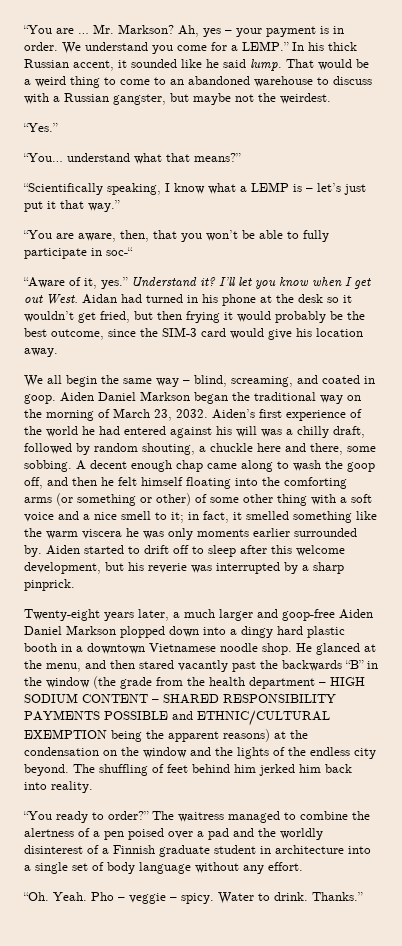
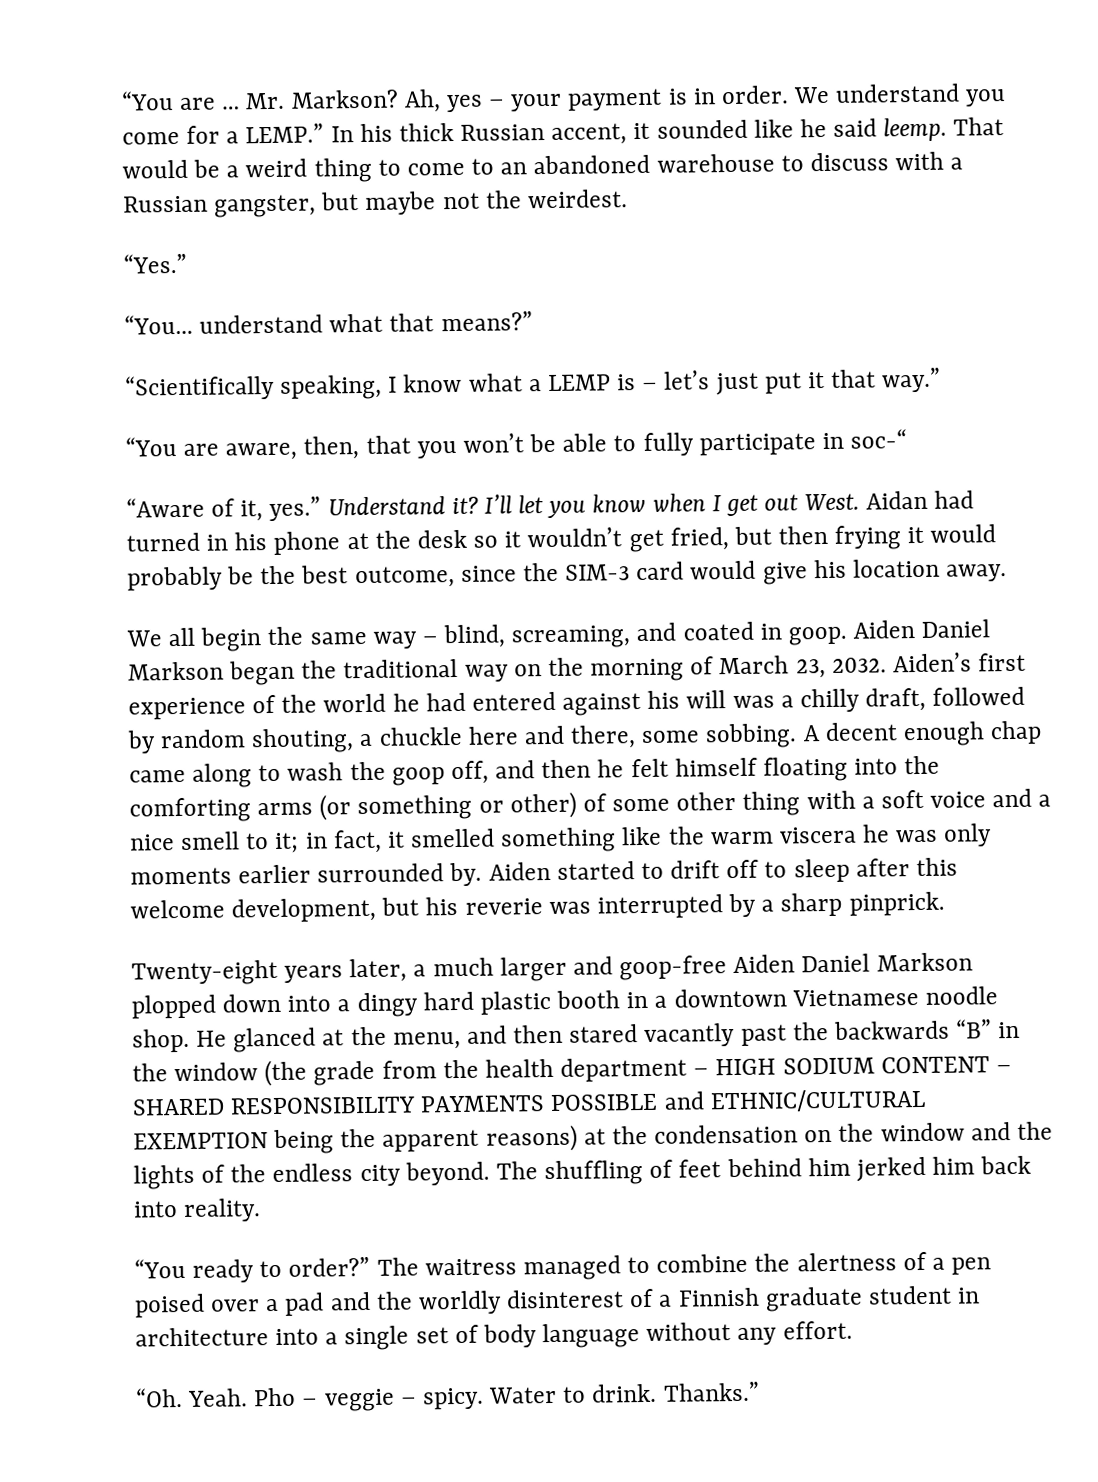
- In his thick Russian accent, it sounded like he said lump.
+ In his thick Russian accent, it sounded like he said leemp.

